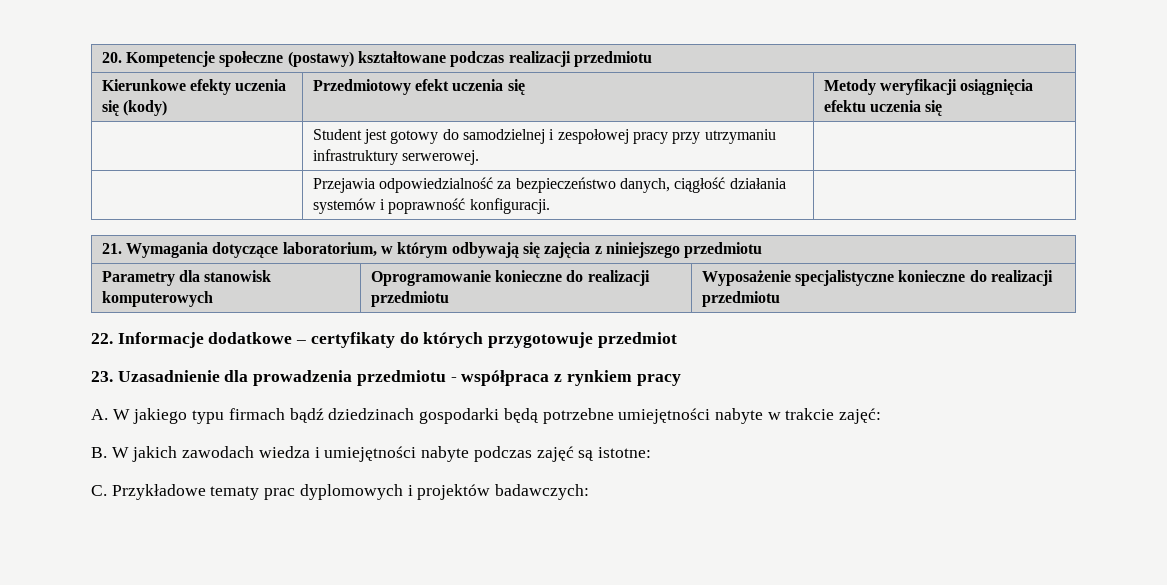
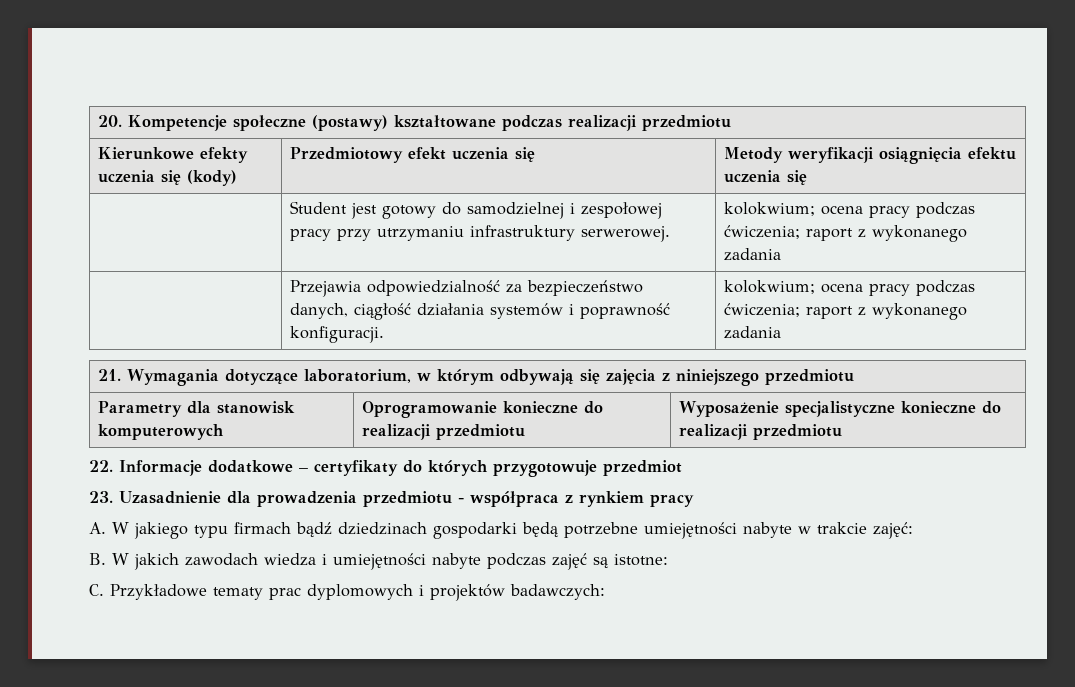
- | Student jest gotowy do samodzielnej i zespołowej pracy przy utrzymaniu infrastruktury serwerowej. |
+ | Student jest gotowy do samodzielnej i zespołowej pracy przy utrzymaniu infrastruktury serwerowej. | kolokwium; ocena pracy podczas ćwiczenia; raport z wykonanego zadania
- | Przejawia odpowiedzialność za bezpieczeństwo danych, ciągłość działania systemów i poprawność konfiguracji. |
+ | Przejawia odpowiedzialność za bezpieczeństwo danych, ciągłość działania systemów i poprawność konfiguracji. | kolokwium; ocena pracy podczas ćwiczenia; raport z wykonanego zadania

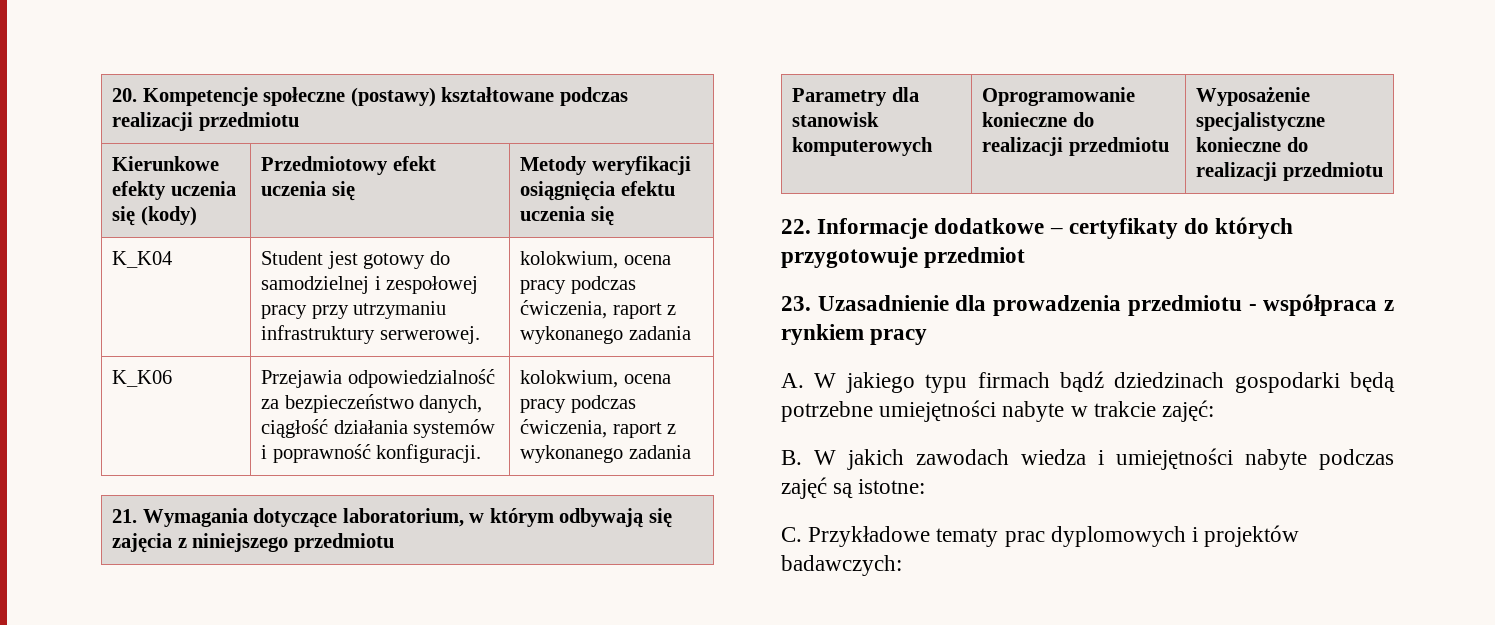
- | Student jest gotowy do samodzielnej i zespołowej pracy przy utrzymaniu infrastruktury serwerowej. | kolokwium; ocena pracy podczas ćwiczenia; raport z wykonanego zadania
- | Przejawia odpowiedzialność za bezpieczeństwo danych, ciągłość działania systemów i poprawność konfiguracji. | kolokwium; ocena pracy podczas ćwiczenia; raport z wykonanego zadania
+ K_K04 | Student jest gotowy do samodzielnej i zespołowej pracy przy utrzymaniu infrastruktury serwerowej. | kolokwium, ocena pracy podczas ćwiczenia, raport z wykonanego zadania
+ K_K06 | Przejawia odpowiedzialność za bezpieczeństwo danych, ciągłość działania systemów i poprawność konfiguracji. | kolokwium, ocena pracy podczas ćwiczenia, raport z wykonanego zadania

